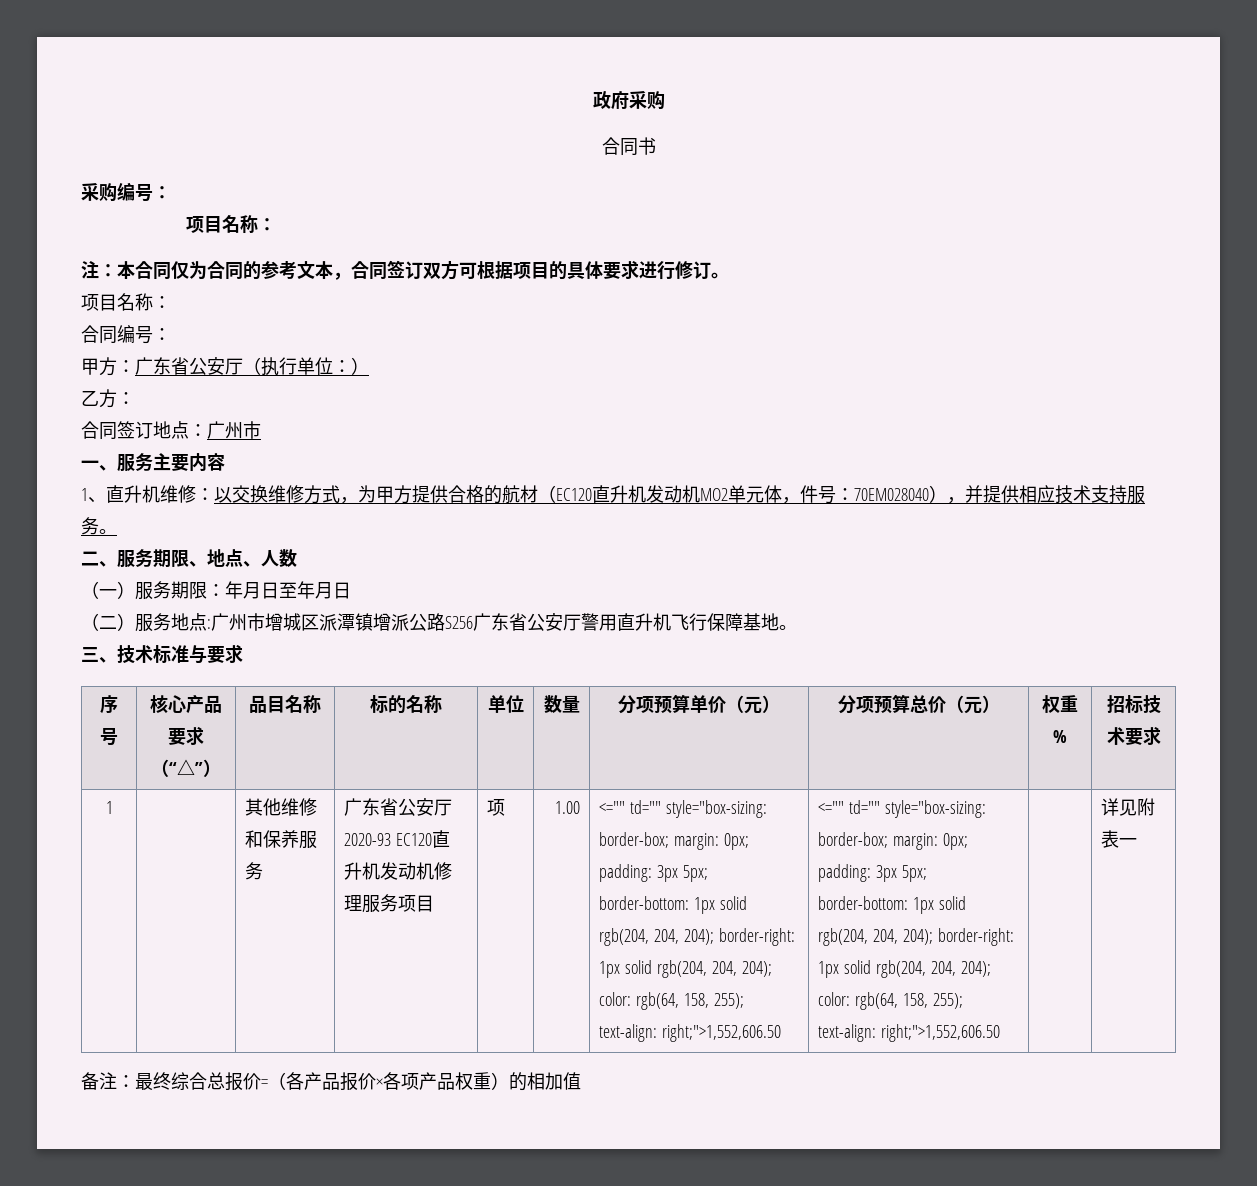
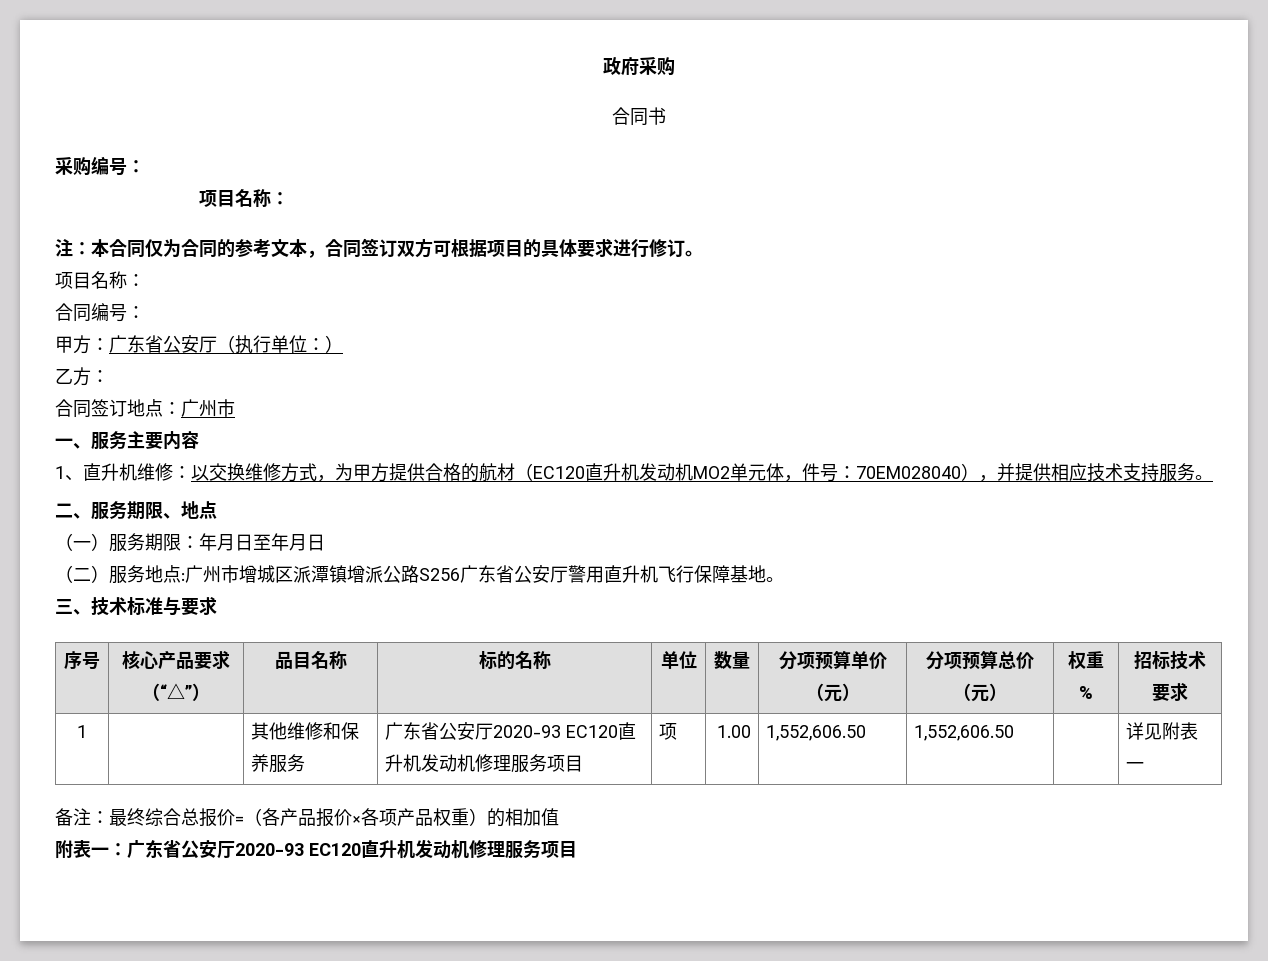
- 二、服务期限、地点、人数
+ 二、服务期限、地点
- <="" td="" style="box-sizing: border-box; margin: 0px; padding: 3px 5px; border-bottom: 1px solid rgb(204, 204, 204); border-right: 1px solid rgb(204, 204, 204); color: rgb(64, 158, 255); text-align: right;">1,552,606.50 | <="" td="" style="box-sizing: border-box; margin: 0px; padding: 3px 5px; border-bottom: 1px solid rgb(204, 204, 204); border-right: 1px solid rgb(204, 204, 204); color: rgb(64, 158, 255); text-align: right;">1,552,606.50
+ 1,552,606.50 | 1,552,606.50
+ 附表一：广东省公安厅2020-93 EC120直升机发动机修理服务项目

